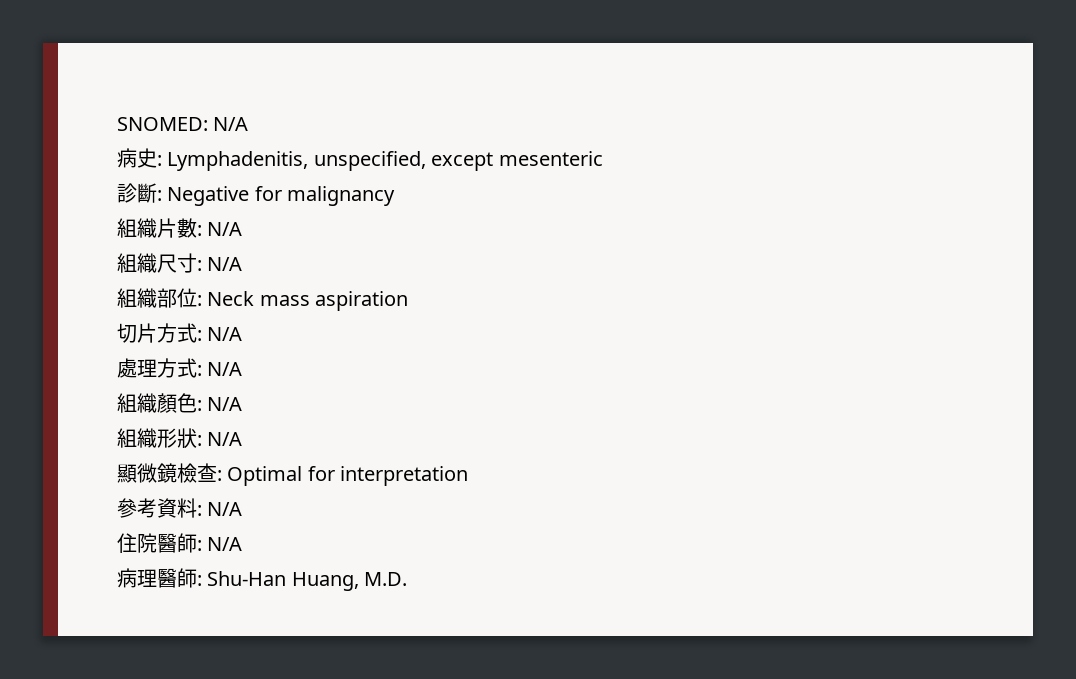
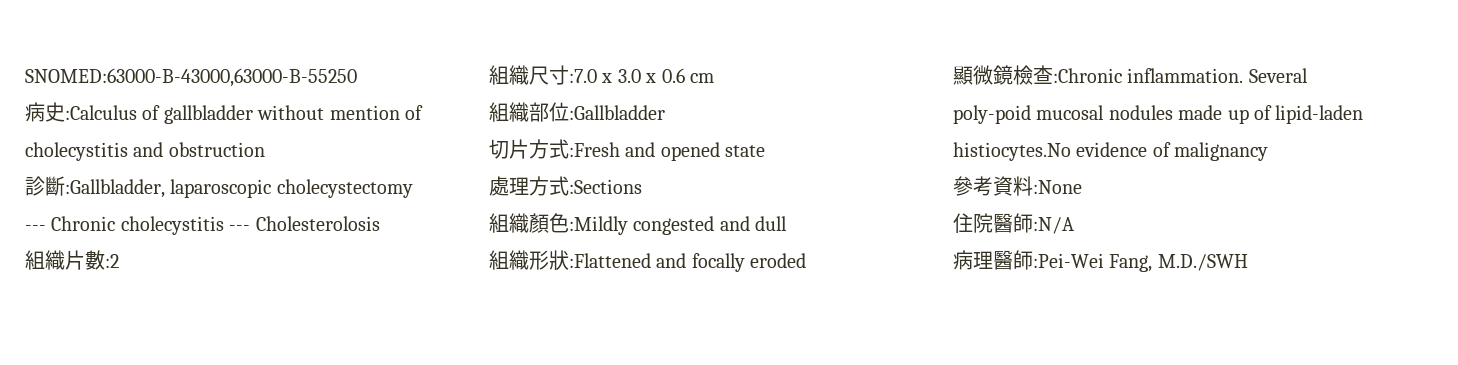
- SNOMED: N/A
+ SNOMED:63000-B-43000,63000-B-55250
- 病史: Lymphadenitis, unspecified, except mesenteric
- 診斷: Negative for malignancy
+ 病史:Calculus of gallbladder without mention of cholecystitis and obstruction
+ 診斷:Gallbladder, laparoscopic cholecystectomy --- Chronic cholecystitis --- Cholesterolosis
- 組織片數: N/A
+ 組織片數:2
- 組織尺寸: N/A
- 組織部位: Neck mass aspiration
- 切片方式: N/A
+ 組織尺寸:7.0 x 3.0 x 0.6 cm
+ 組織部位:Gallbladder
+ 切片方式:Fresh and opened state
- 處理方式: N/A
+ 處理方式:Sections
- 組織顏色: N/A
- 組織形狀: N/A
- 顯微鏡檢查: Optimal for interpretation
+ 組織顏色:Mildly congested and dull
+ 組織形狀:Flattened and focally eroded
+ 顯微鏡檢查:Chronic inflammation. Several poly-poid mucosal nodules made up of lipid-laden histiocytes.No evidence of malignancy
- 參考資料: N/A
+ 參考資料:None
- 住院醫師: N/A
+ 住院醫師:N/A
- 病理醫師: Shu-Han Huang, M.D.
+ 病理醫師:Pei-Wei Fang, M.D./SWH

